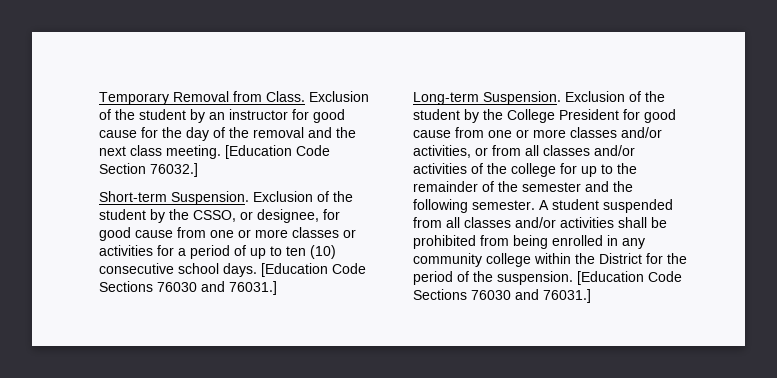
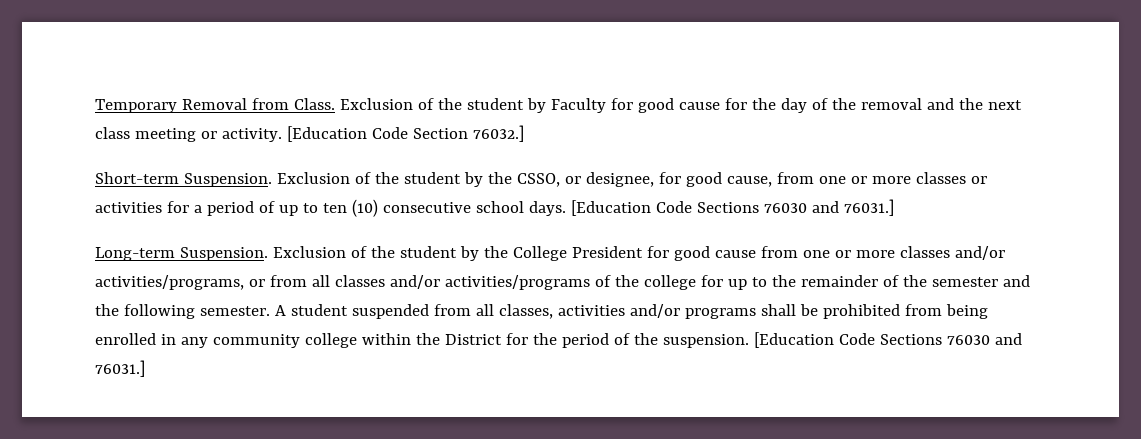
- Exclusion of the student by an instructor for good cause for the day of the removal and the next class meeting.
+ Exclusion of the student by Faculty for good cause for the day of the removal and the next class meeting or activity.
- Exclusion of the student by the CSSO, or designee, for good cause from one or more classes or activities for a period of up to ten (10) consecutive school days.
+ Exclusion of the student by the CSSO, or designee, for good cause, from one or more classes or activities for a period of up to ten (10) consecutive school days.
- Exclusion of the student by the College President for good cause from one or more classes and/or activities, or from all classes and/or activities of the college for up to the remainder of the semester and the following semester.
+ Exclusion of the student by the College President for good cause from one or more classes and/or activities/programs, or from all classes and/or activities/programs of the college for up to the remainder of the semester and the following semester.
- A student suspended from all classes and/or activities shall be prohibited from being enrolled in any community college within the District for the period of the suspension.
+ A student suspended from all classes, activities and/or programs shall be prohibited from being enrolled in any community college within the District for the period of the suspension.

